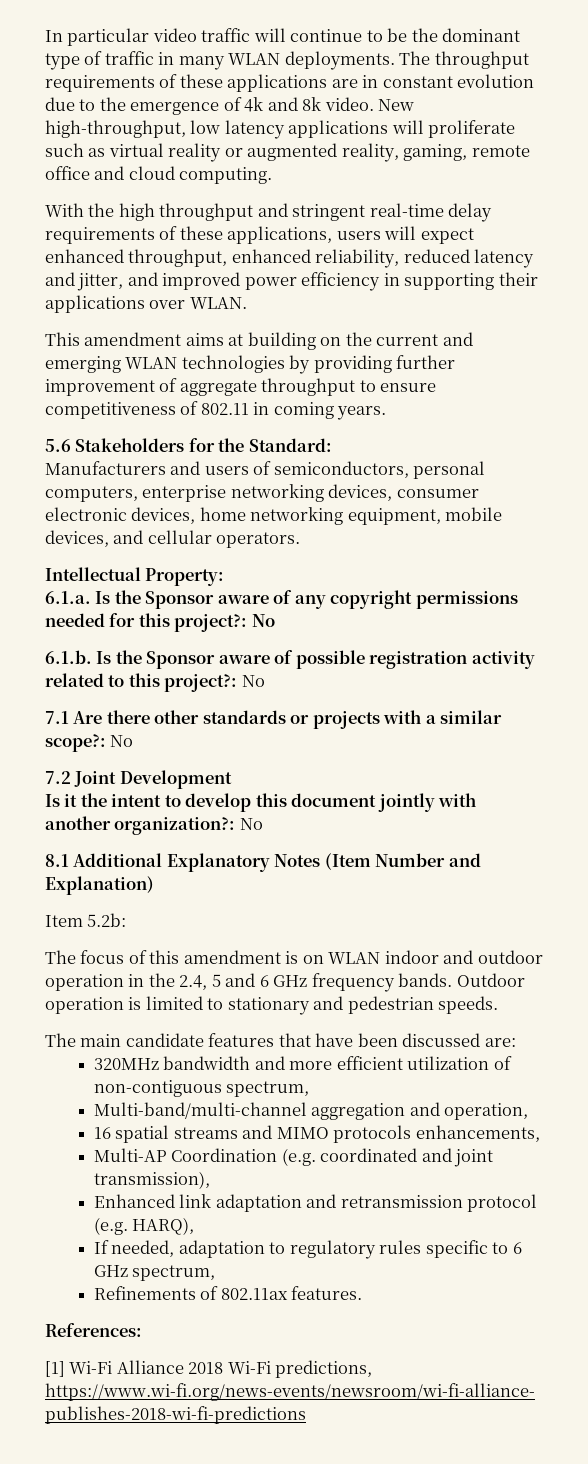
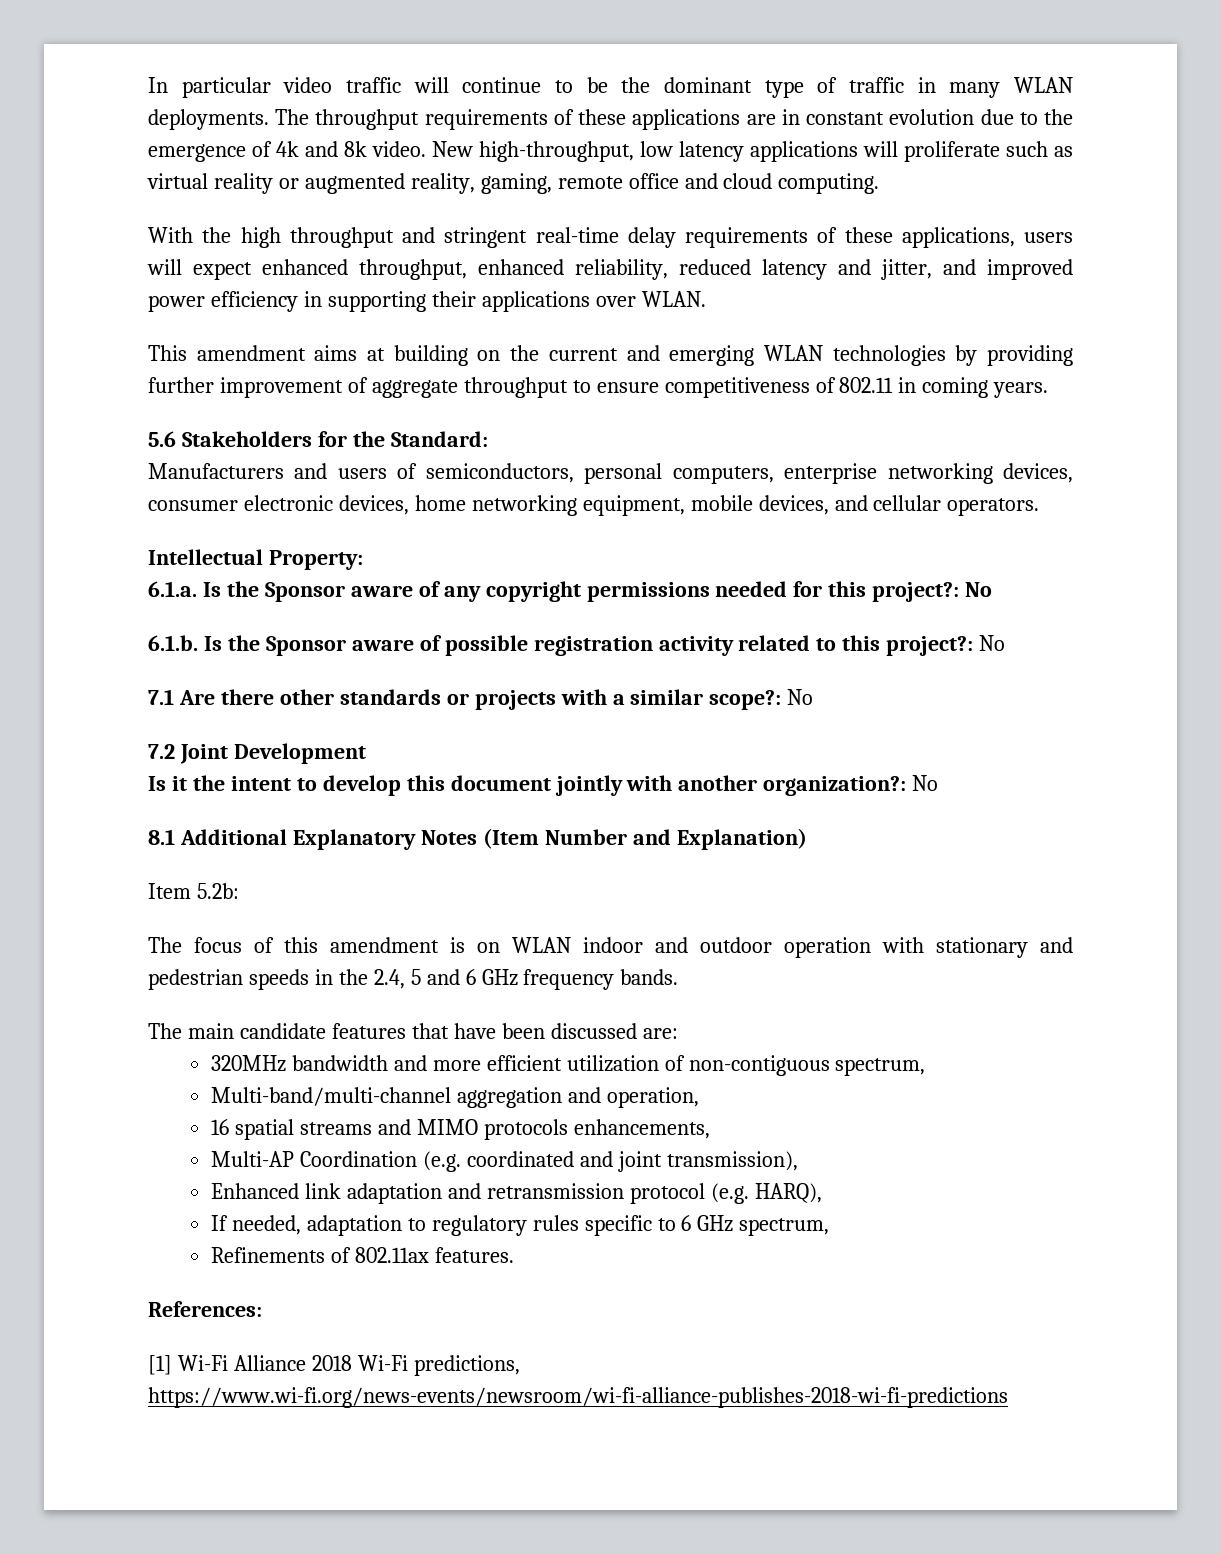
- The focus of this amendment is on WLAN indoor and outdoor operation in the 2.4, 5 and 6 GHz frequency bands. Outdoor operation is limited to stationary and pedestrian speeds.
+ The focus of this amendment is on WLAN indoor and outdoor operation with stationary and pedestrian speeds in the 2.4, 5 and 6 GHz frequency bands.

